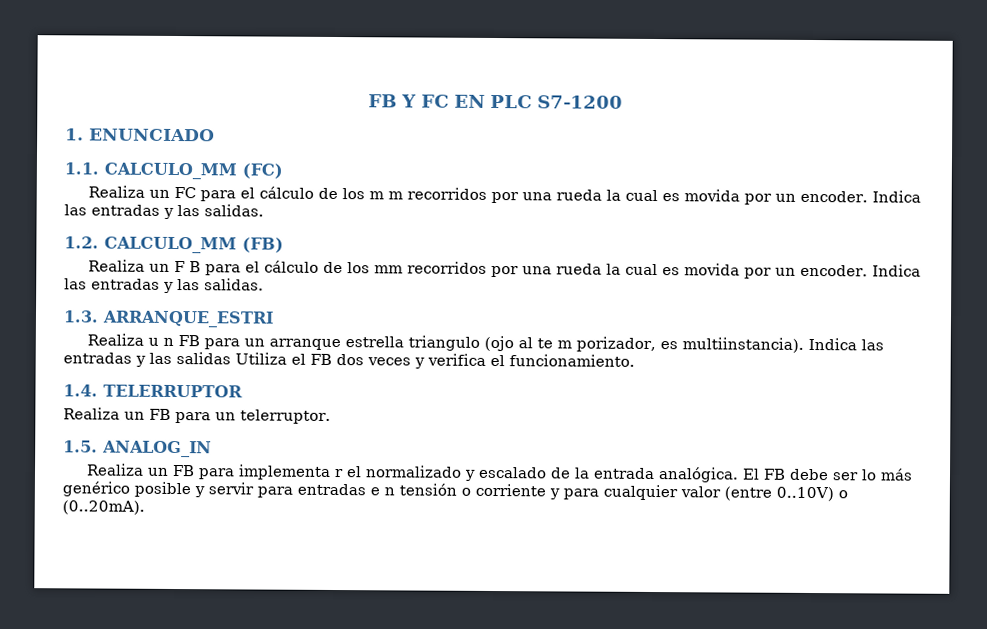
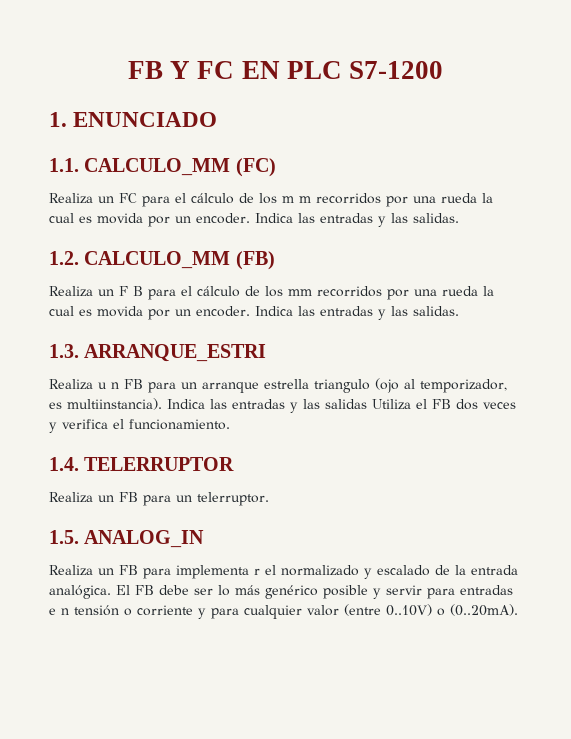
- Realiza u n FB para un arranque estrella triangulo (ojo al te m porizador, es multiinstancia).
+ Realiza u n FB para un arranque estrella triangulo (ojo al temporizador, es multiinstancia).

